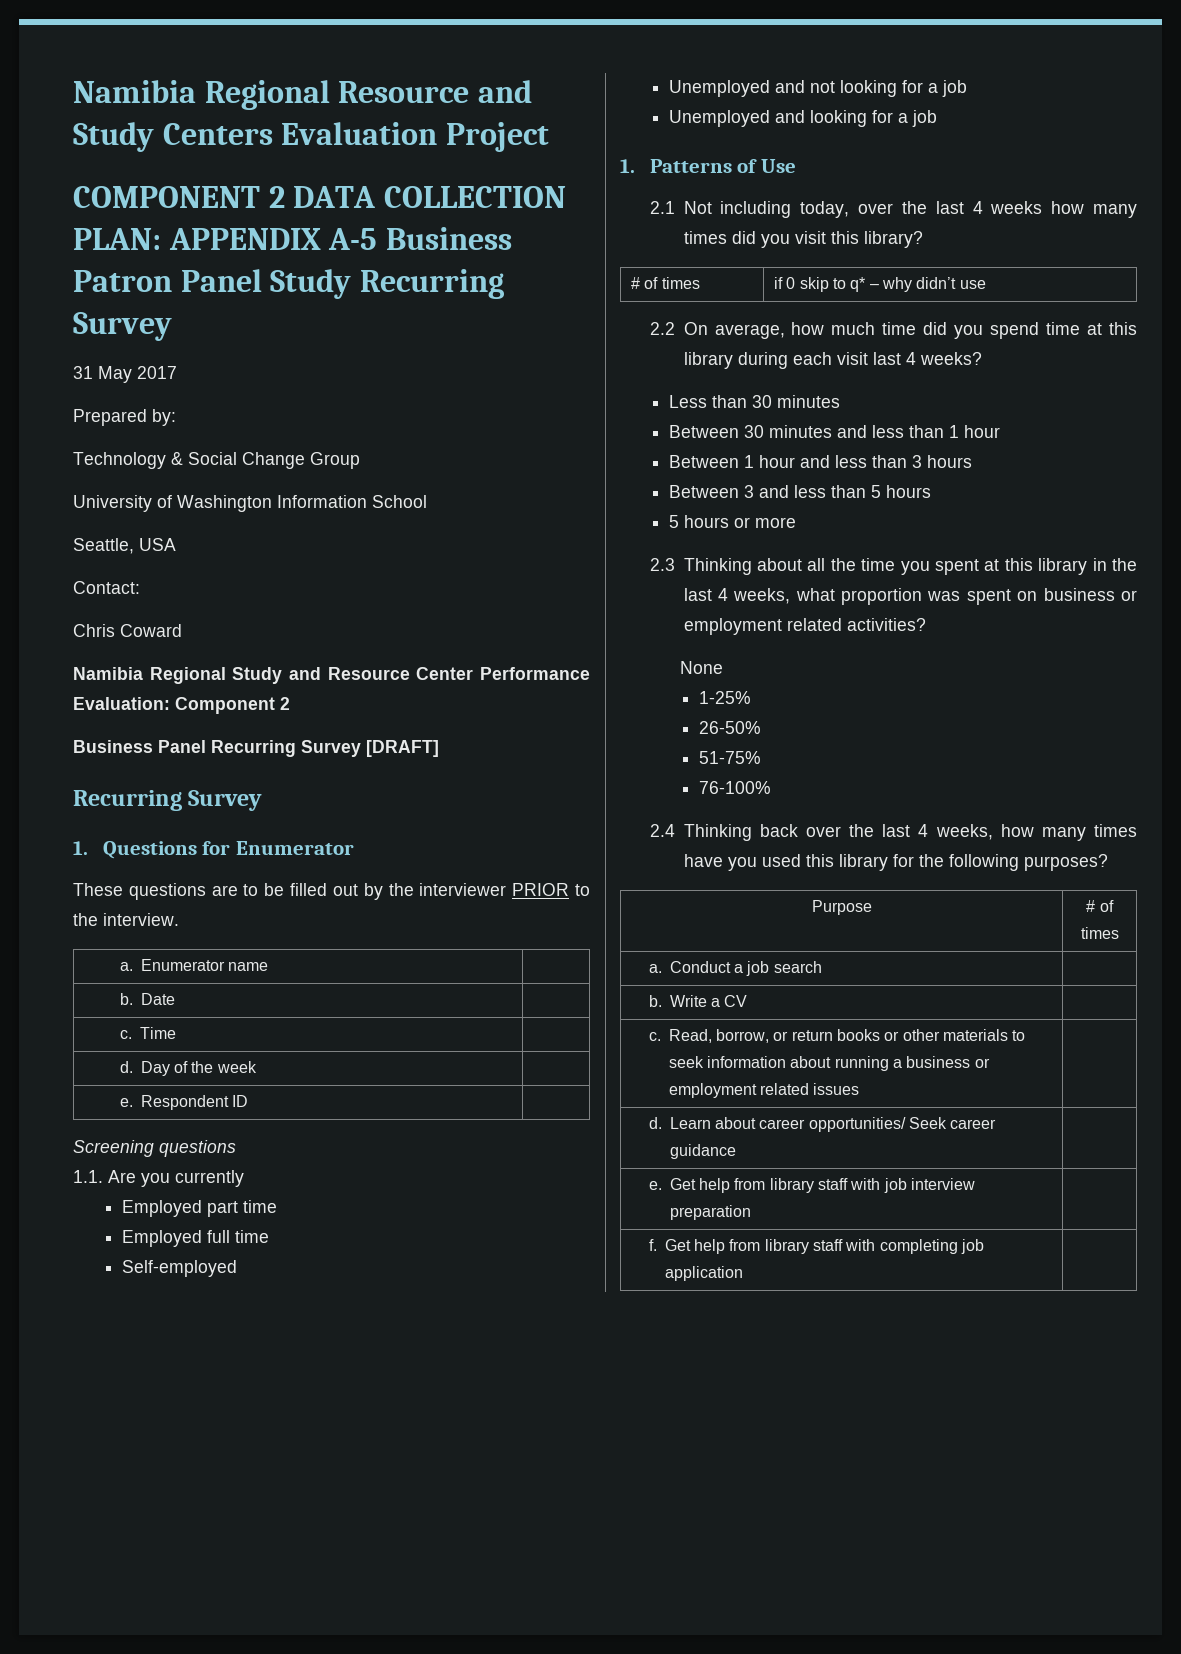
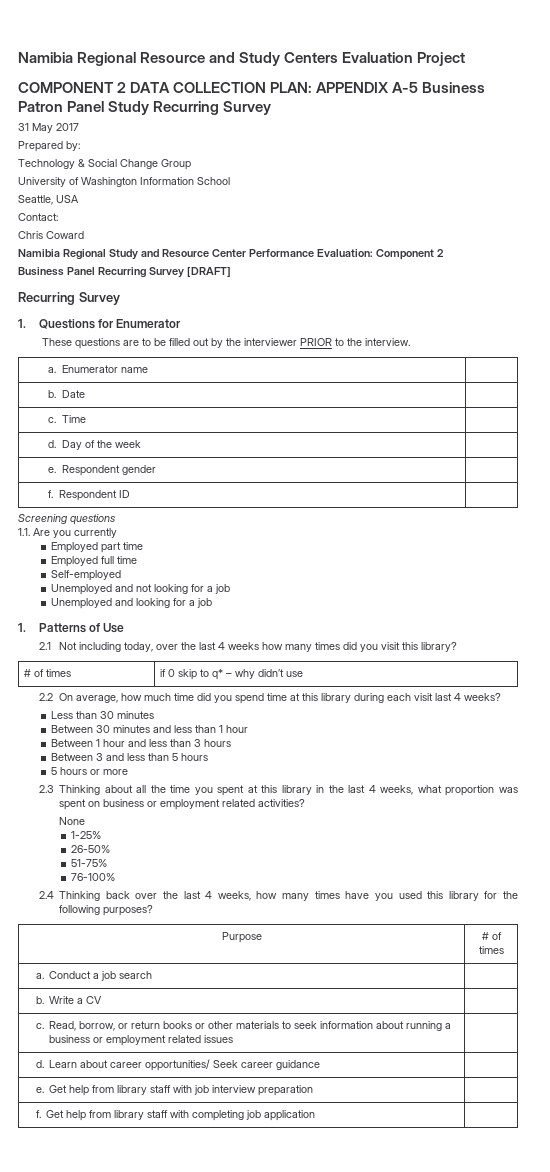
- e. Respondent ID |
+ e. Respondent gender |
+ f. Respondent ID |

